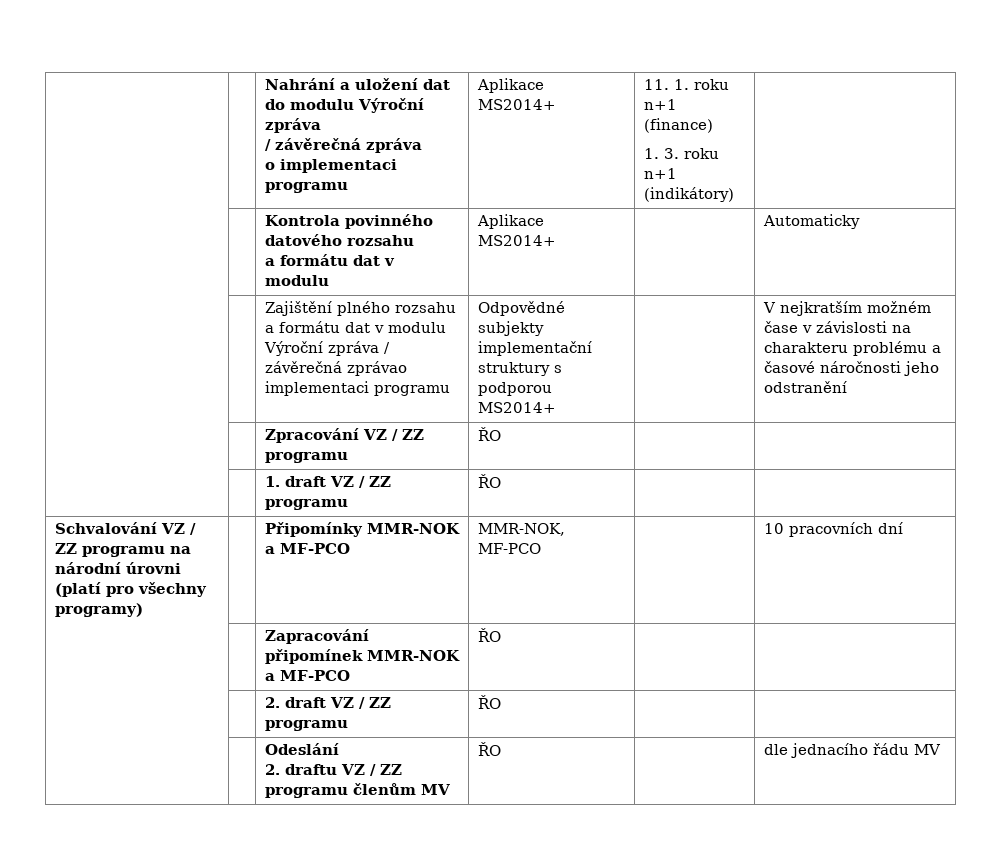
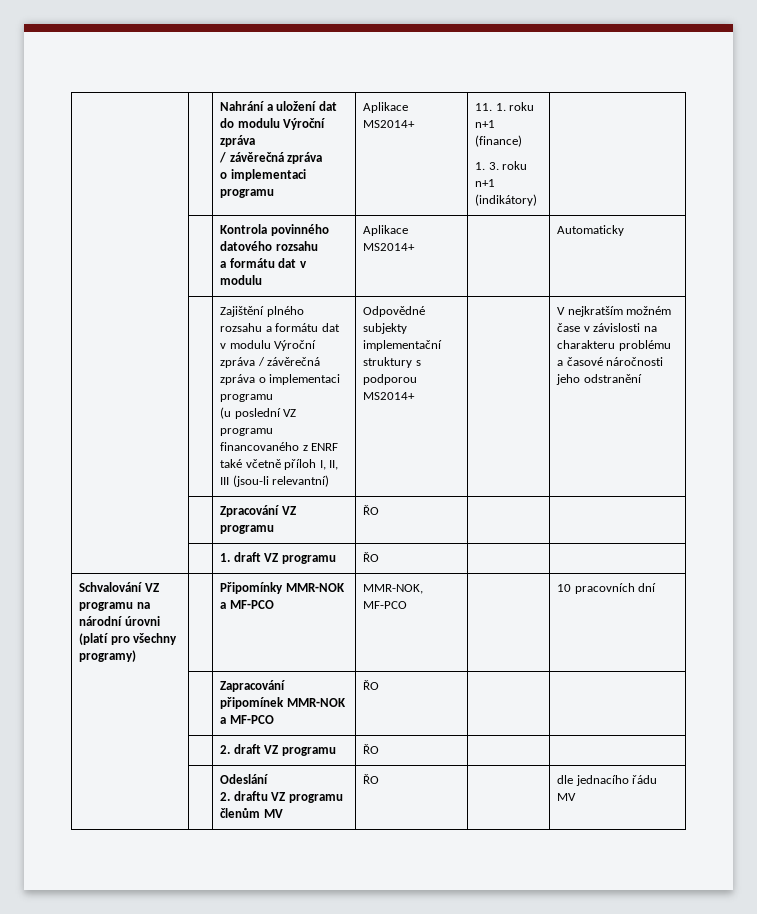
- Zajištění plného rozsahu a formátu dat v modulu Výroční zpráva / závěrečná zprávao implementaci programu
+ Zajištění plného rozsahu a formátu dat v modulu Výroční zpráva / závěrečná zpráva o implementaci programu
+ (u poslední VZ programu financovaného z ENRF také včetně příloh I, II, III (jsou-li relevantní)
- | | Zpracování VZ / ZZ programu | ŘO | |
+ | | Zpracování VZ programu | ŘO | |
- | | 1. draft VZ / ZZ programu | ŘO | |
+ | | 1. draft VZ programu | ŘO | |
- Schvalování VZ / ZZ programu na národní úrovni (platí pro všechny programy) | | Připomínky MMR-NOK a MF-PCO | MMR-NOK, MF-PCO | | 10 pracovních dní
+ Schvalování VZ programu na národní úrovni (platí pro všechny programy) | | Připomínky MMR-NOK a MF-PCO | MMR-NOK, MF-PCO | | 10 pracovních dní
- | | 2. draft VZ / ZZ programu | ŘO | |
+ | | 2. draft VZ programu | ŘO | |
  | | Odeslání
- 2. draftu VZ / ZZ programu členům MV | ŘO | | dle jednacího řádu MV
+ 2. draftu VZ programu členům MV | ŘO | | dle jednacího řádu MV

